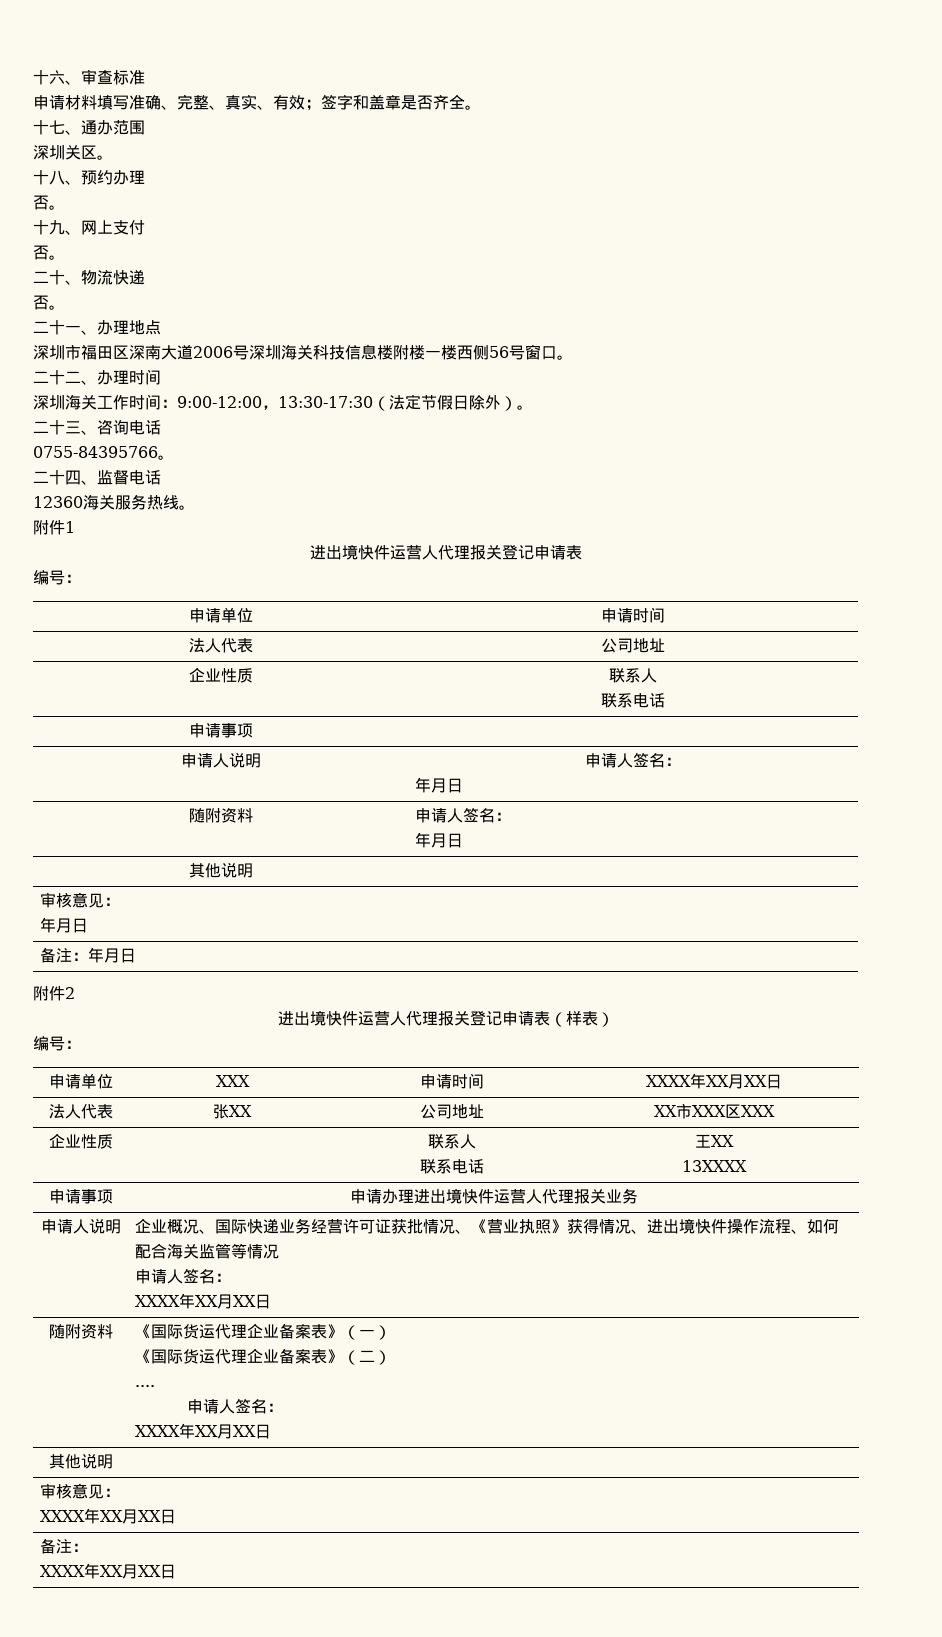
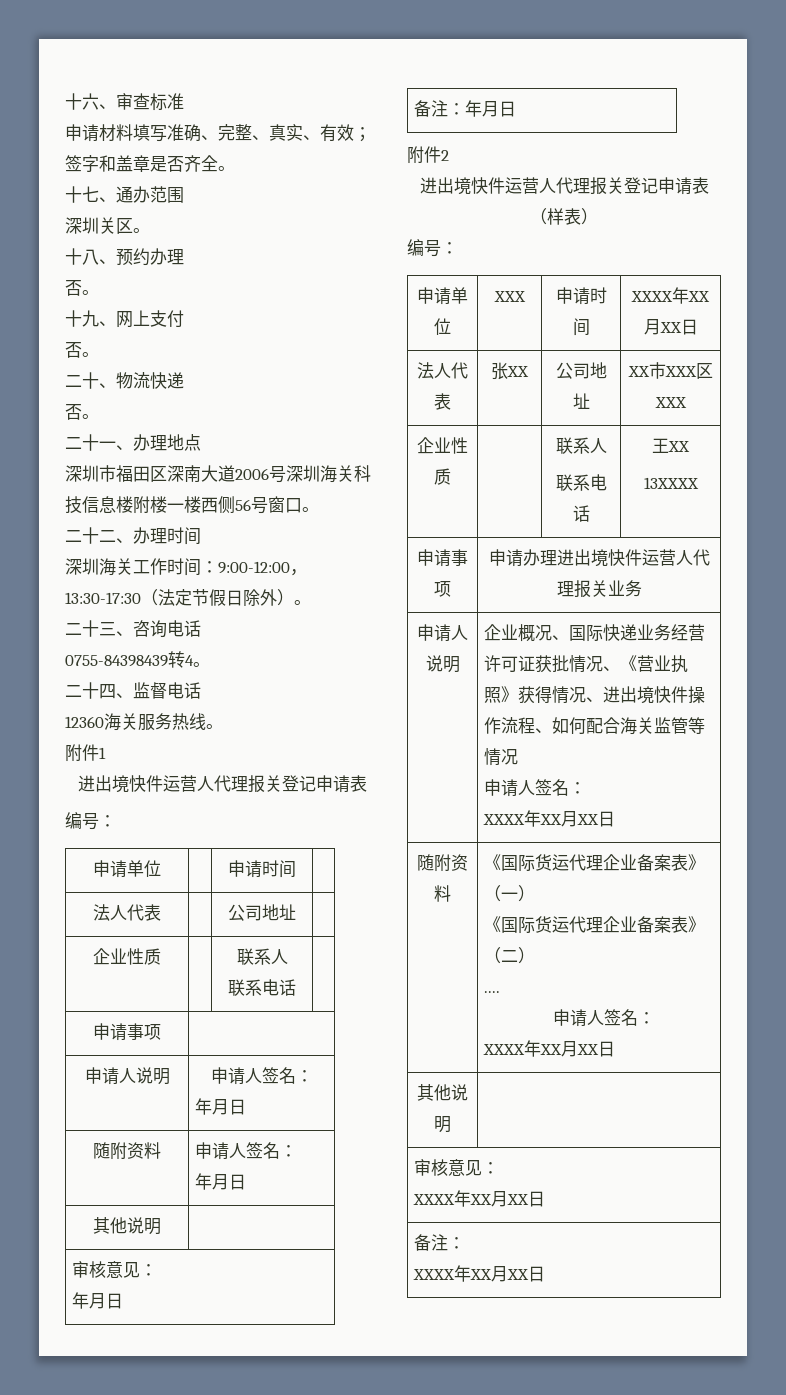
- 0755-84395766。
+ 0755-84398439转4。

